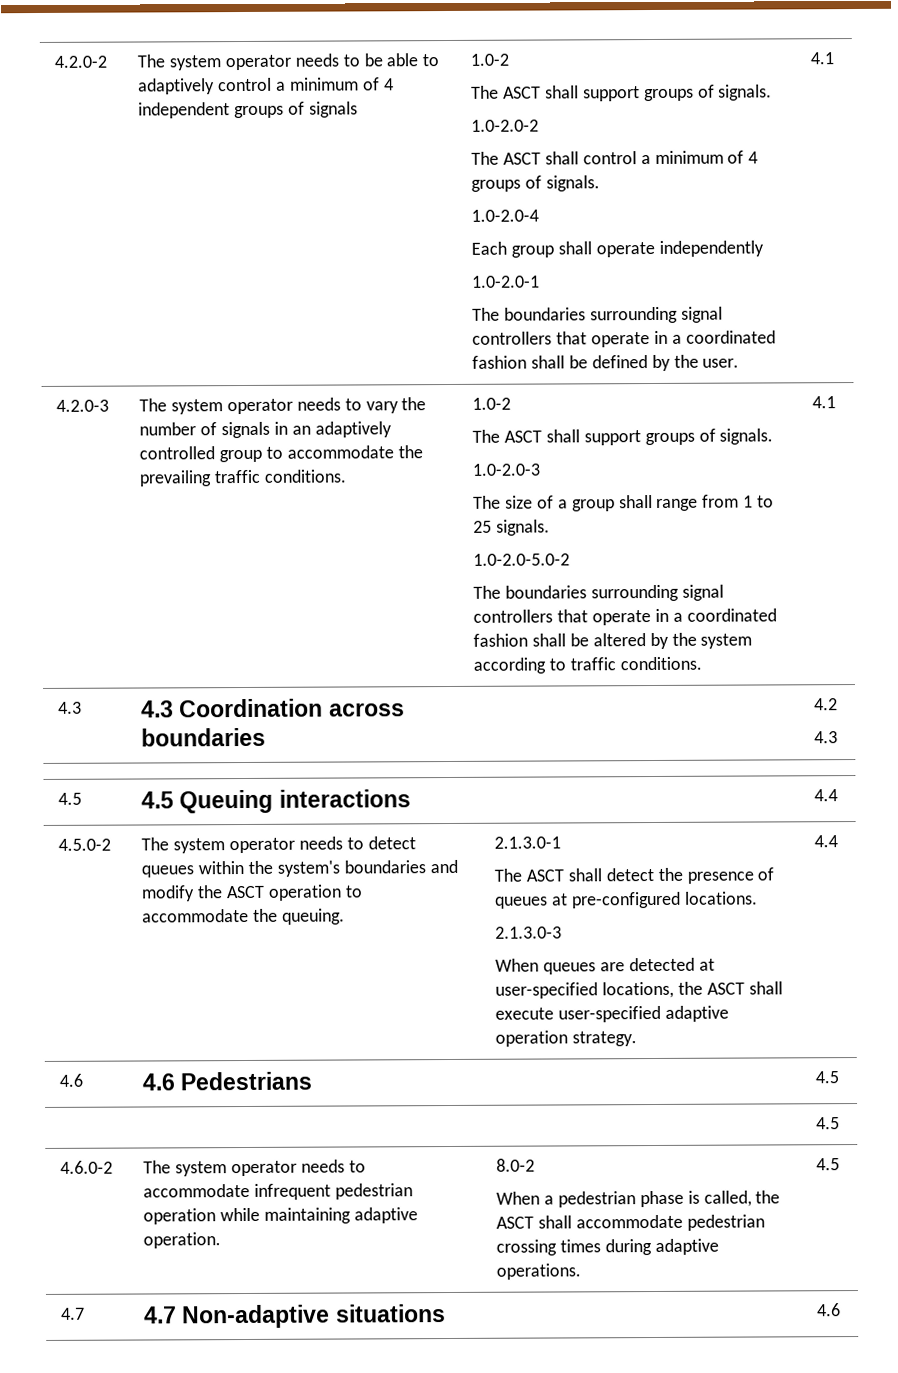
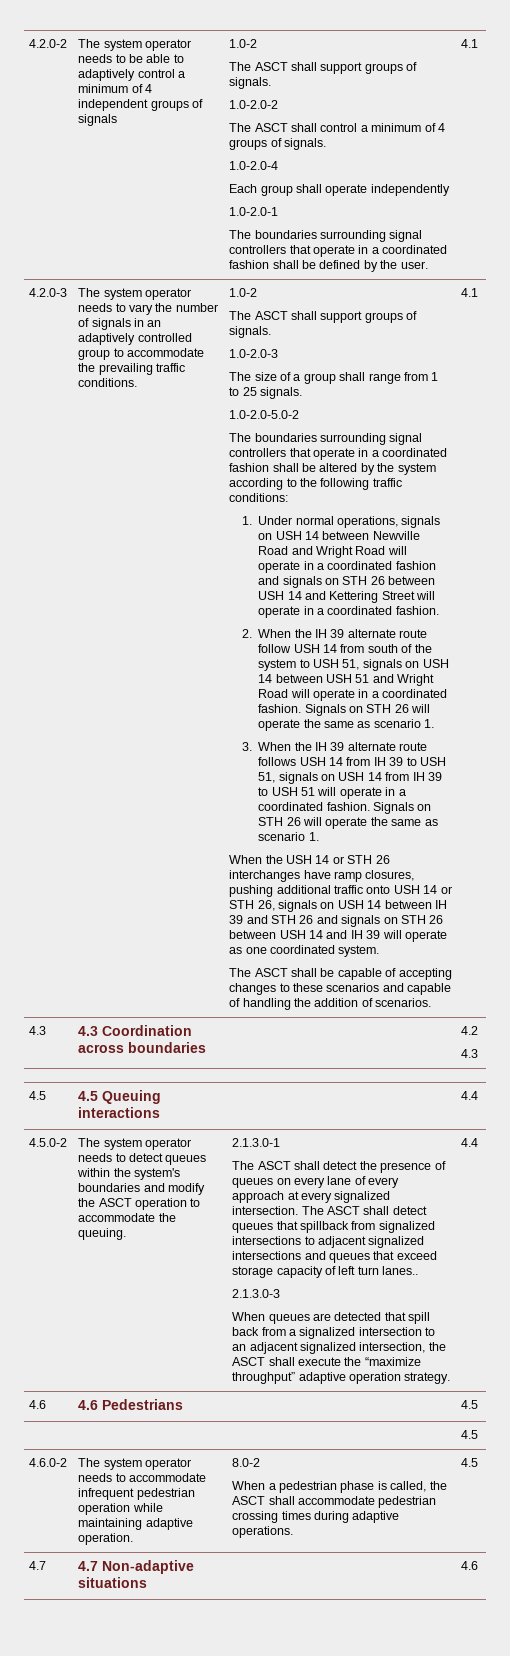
- The boundaries surrounding signal controllers that operate in a coordinated fashion shall be altered by the system according to traffic conditions.
+ The boundaries surrounding signal controllers that operate in a coordinated fashion shall be altered by the system according to the following traffic conditions:
+ 1. Under normal operations, signals on USH 14 between Newville Road and Wright Road will operate in a coordinated fashion and signals on STH 26 between USH 14 and Kettering Street will operate in a coordinated fashion.
+ 2. When the IH 39 alternate route follow USH 14 from south of the system to USH 51, signals on USH 14 between USH 51 and Wright Road will operate in a coordinated fashion. Signals on STH 26 will operate the same as scenario 1.
+ 3. When the IH 39 alternate route follows USH 14 from IH 39 to USH 51, signals on USH 14 from IH 39 to USH 51 will operate in a coordinated fashion. Signals on STH 26 will operate the same as scenario 1.
+ When the USH 14 or STH 26 interchanges have ramp closures, pushing additional traffic onto USH 14 or STH 26, signals on USH 14 between IH 39 and STH 26 and signals on STH 26 between USH 14 and IH 39 will operate as one coordinated system.
+ The ASCT shall be capable of accepting changes to these scenarios and capable of handling the addition of scenarios.
- The ASCT shall detect the presence of queues at pre-configured locations.
+ The ASCT shall detect the presence of queues on every lane of every approach at every signalized intersection. The ASCT shall detect queues that spillback from signalized intersections to adjacent signalized intersections and queues that exceed storage capacity of left turn lanes..
- When queues are detected at user-specified locations, the ASCT shall execute user-specified adaptive operation strategy.
+ When queues are detected that spill back from a signalized intersection to an adjacent signalized intersection, the ASCT shall execute the “maximize throughput” adaptive operation strategy.

